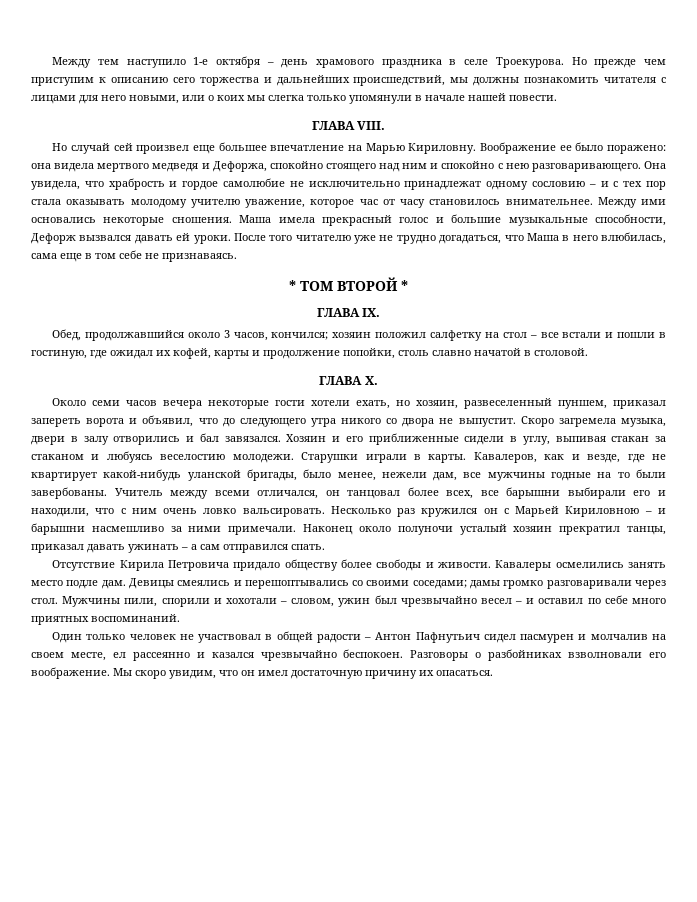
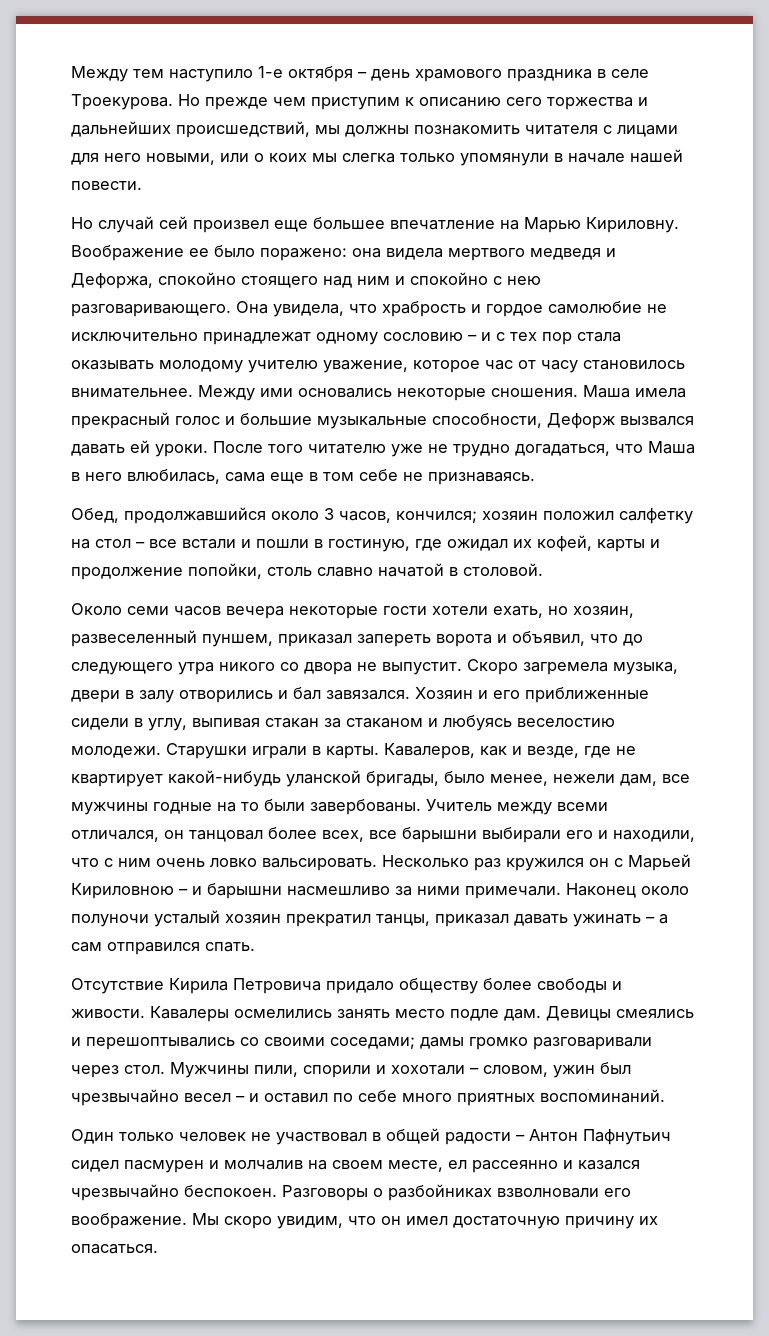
- ГЛАВА VIII.
- * ТОМ ВТОРОЙ *
- ГЛАВА IX.
- ГЛАВА X.

